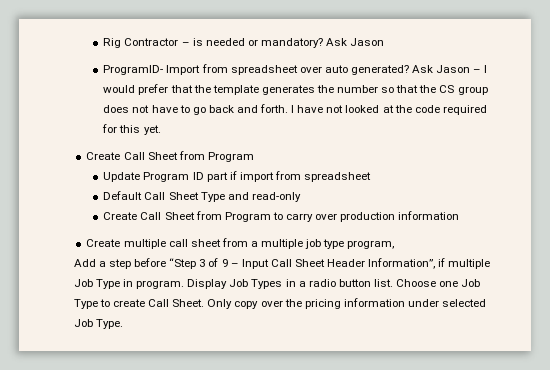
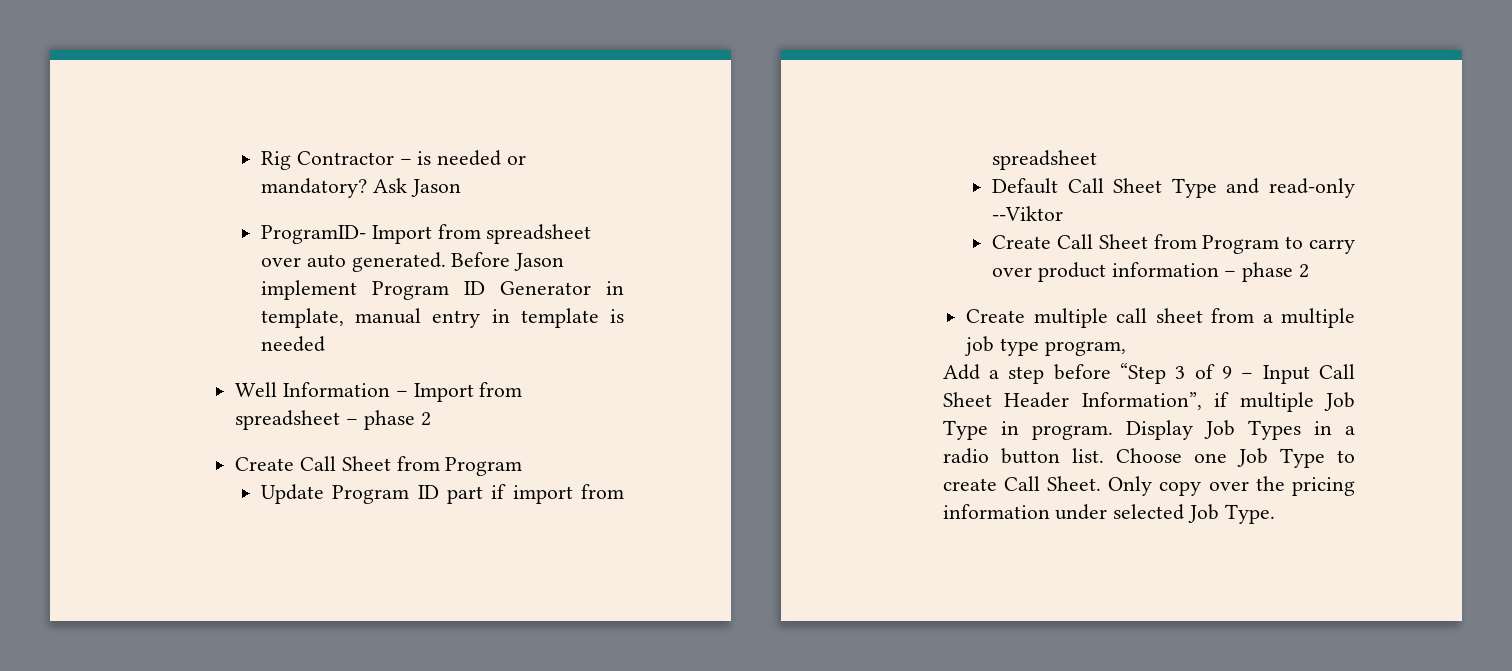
- ProgramID- Import from spreadsheet over auto generated? Ask Jason – I would prefer that the template generates the number so that the CS group does not have to go back and forth. I have not looked at the code required for this yet.
+ ProgramID- Import from spreadsheet over auto generated. Before Jason implement Program ID Generator in template, manual entry in template is needed
+ Well Information – Import from spreadsheet – phase 2
- Default Call Sheet Type and read-only
+ Default Call Sheet Type and read-only --Viktor
- Create Call Sheet from Program to carry over production information
+ Create Call Sheet from Program to carry over product information – phase 2

